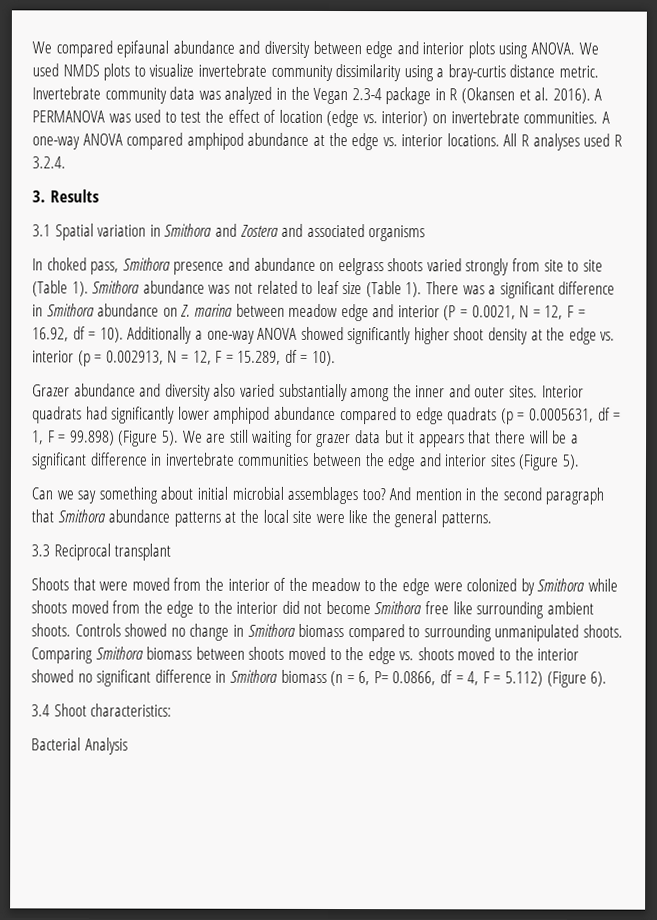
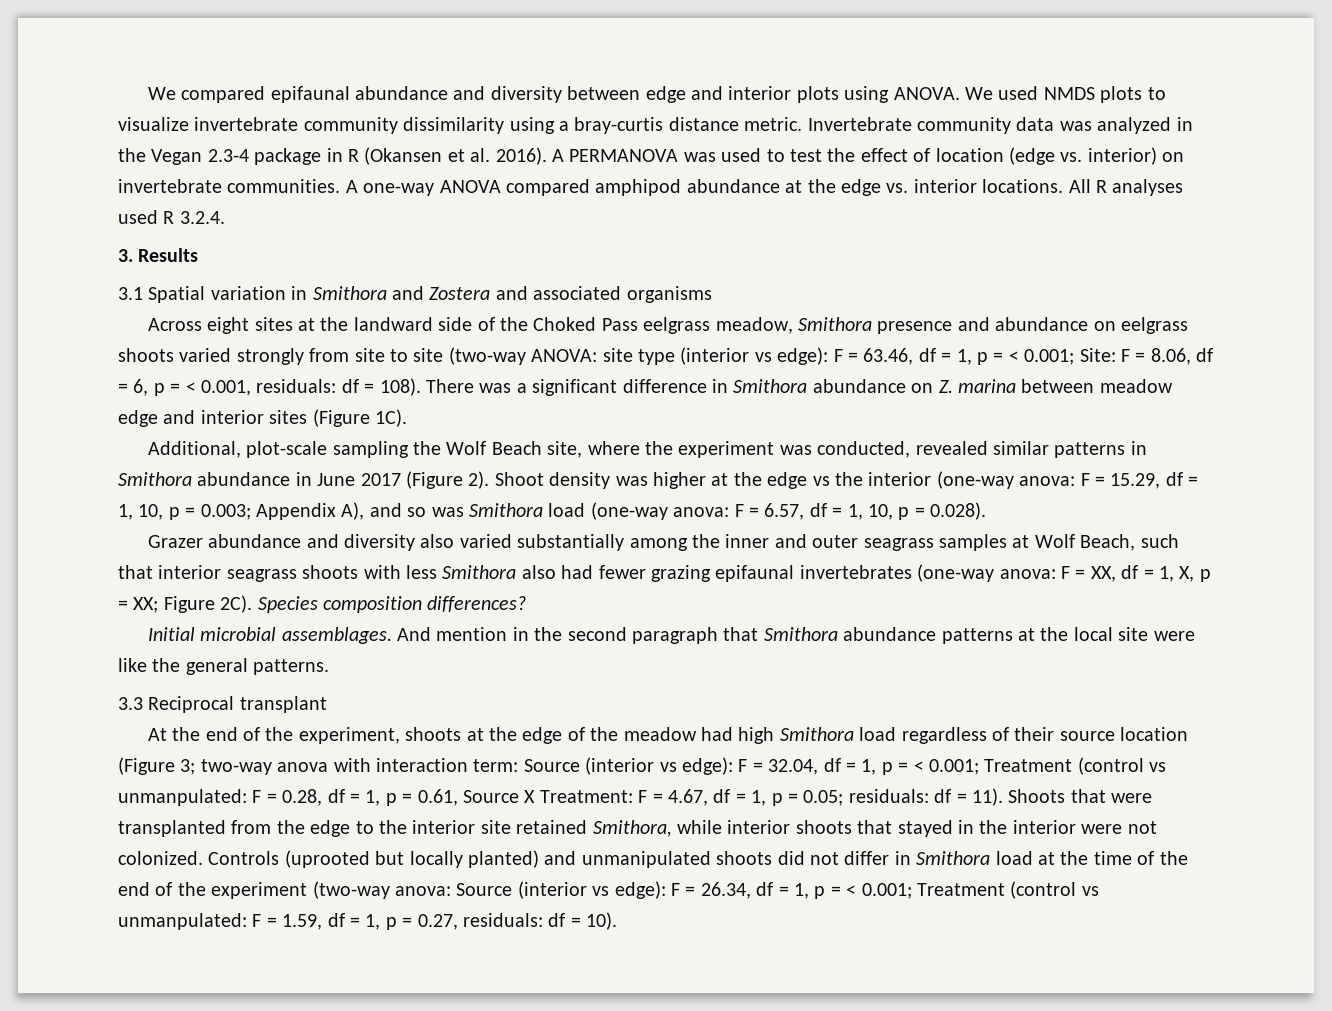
- In choked pass, Smithora presence and abundance on eelgrass shoots varied strongly from site to site (Table 1). Smithora abundance was not related to leaf size (Table 1).
+ Across eight sites at the landward side of the Choked Pass eelgrass meadow, Smithora presence and abundance on eelgrass shoots varied strongly from site to site (two-way ANOVA: site type (interior vs edge): F = 63.46, df = 1, p = < 0.001; Site: F = 8.06, df = 6, p = < 0.001, residuals: df = 108).
- There was a significant difference in Smithora abundance on Z. marina between meadow edge and interior (P = 0.0021, N = 12, F = 16.92, df = 10). Additionally a one-way ANOVA showed significantly higher shoot density at the edge vs. interior (p = 0.002913, N = 12, F = 15.289, df = 10).
+ There was a significant difference in Smithora abundance on Z. marina between meadow edge and interior sites (Figure 1C).
+ Additional, plot-scale sampling the Wolf Beach site, where the experiment was conducted, revealed similar patterns in Smithora abundance in June 2017 (Figure 2). Shoot density was higher at the edge vs the interior (one-way anova: F = 15.29, df = 1, 10, p = 0.003; Appendix A), and so was Smithora load (one-way anova: F = 6.57, df = 1, 10, p = 0.028).
- Grazer abundance and diversity also varied substantially among the inner and outer sites. Interior quadrats had significantly lower amphipod abundance compared to edge quadrats (p = 0.0005631, df = 1, F = 99.898) (Figure 5). We are still waiting for grazer data but it appears that there will be a significant difference in invertebrate communities between the edge and interior sites (Figure 5).
- Can we say something about initial microbial assemblages too?
+ Grazer abundance and diversity also varied substantially among the inner and outer seagrass samples at Wolf Beach, such that interior seagrass shoots with less Smithora also had fewer grazing epifaunal invertebrates (one-way anova: F = XX, df = 1, X, p = XX; Figure 2C). Species composition differences?
+ Initial microbial assemblages.
- Shoots that were moved from the interior of the meadow to the edge were colonized by Smithora while shoots moved from the edge to the interior did not become Smithora free like surrounding ambient shoots. Controls showed no change in Smithora biomass compared to surrounding unmanipulated shoots. Comparing Smithora biomass between shoots moved to the edge vs. shoots moved to the interior showed no significant difference in Smithora biomass (n = 6, P= 0.0866, df = 4, F = 5.112) (Figure 6).
- 3.4 Shoot characteristics:
- Bacterial Analysis
+ At the end of the experiment, shoots at the edge of the meadow had high Smithora load regardless of their source location (Figure 3; two-way anova with interaction term: Source (interior vs edge): F = 32.04, df = 1, p = < 0.001; Treatment (control vs unmanpulated: F = 0.28, df = 1, p = 0.61, Source X Treatment: F = 4.67, df = 1, p = 0.05; residuals: df = 11). Shoots that were transplanted from the edge to the interior site retained Smithora, while interior shoots that stayed in the interior were not colonized. Controls (uprooted but locally planted) and unmanipulated shoots did not differ in Smithora load at the time of the end of the experiment (two-way anova: Source (interior vs edge): F = 26.34, df = 1, p = < 0.001; Treatment (control vs unmanpulated: F = 1.59, df = 1, p = 0.27, residuals: df = 10).

